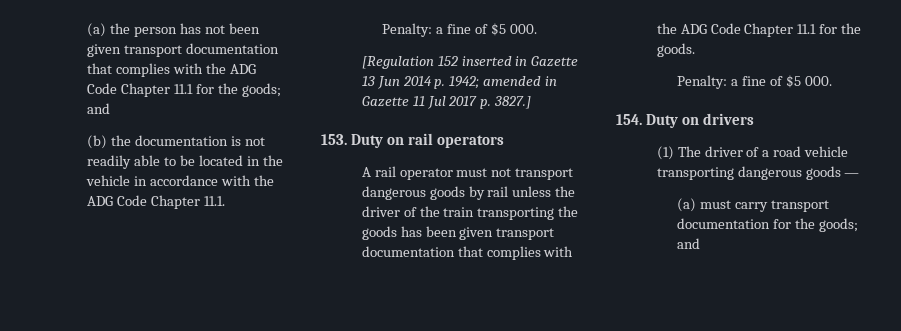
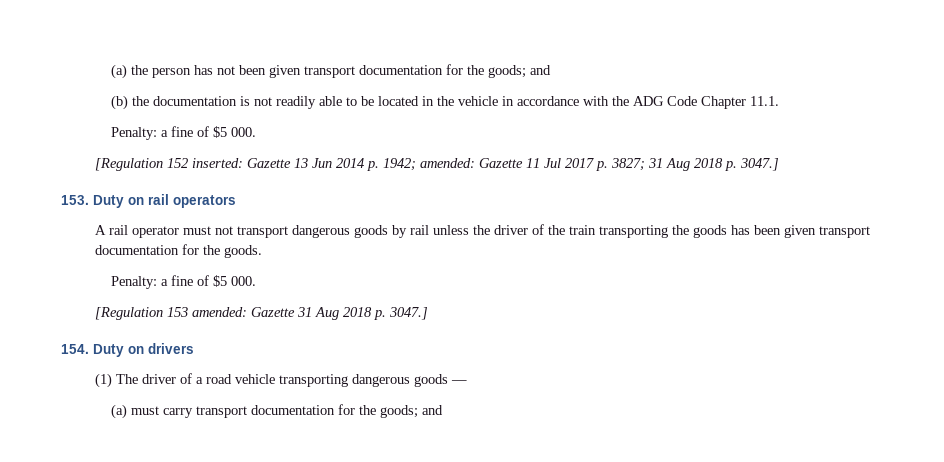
- (a) the person has not been given transport documentation that complies with the ADG Code Chapter 11.1 for the goods; and
+ (a) the person has not been given transport documentation for the goods; and
- [Regulation 152 inserted in Gazette 13 Jun 2014 p. 1942; amended in Gazette 11 Jul 2017 p. 3827.]
+ [Regulation 152 inserted: Gazette 13 Jun 2014 p. 1942; amended: Gazette 11 Jul 2017 p. 3827; 31 Aug 2018 p. 3047.]
- A rail operator must not transport dangerous goods by rail unless the driver of the train transporting the goods has been given transport documentation that complies with the ADG Code Chapter 11.1 for the goods.
+ A rail operator must not transport dangerous goods by rail unless the driver of the train transporting the goods has been given transport documentation for the goods.
+ [Regulation 153 amended: Gazette 31 Aug 2018 p. 3047.]

